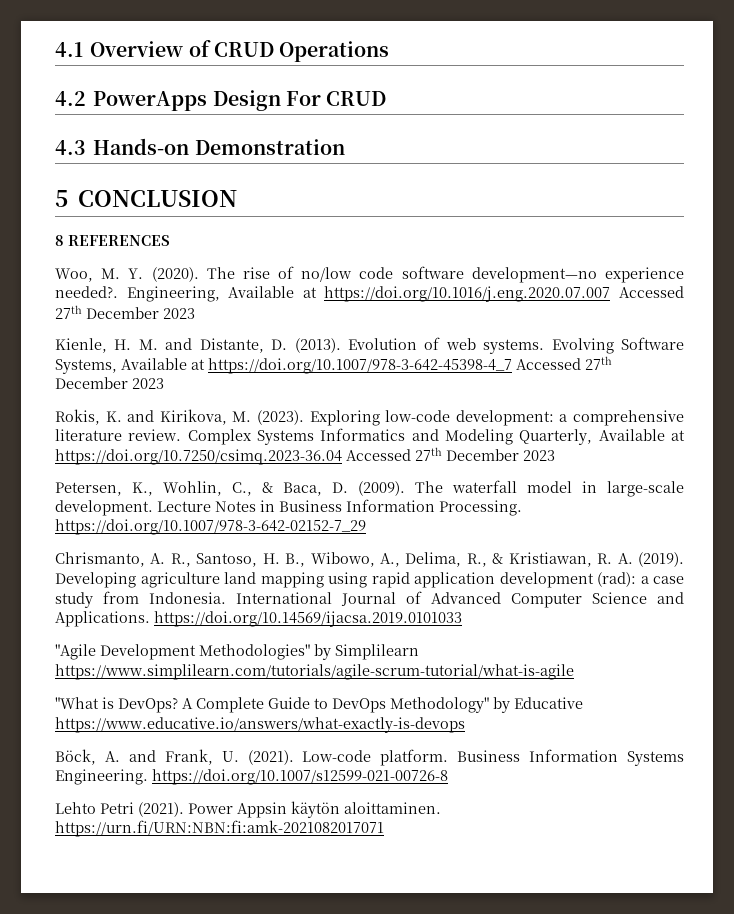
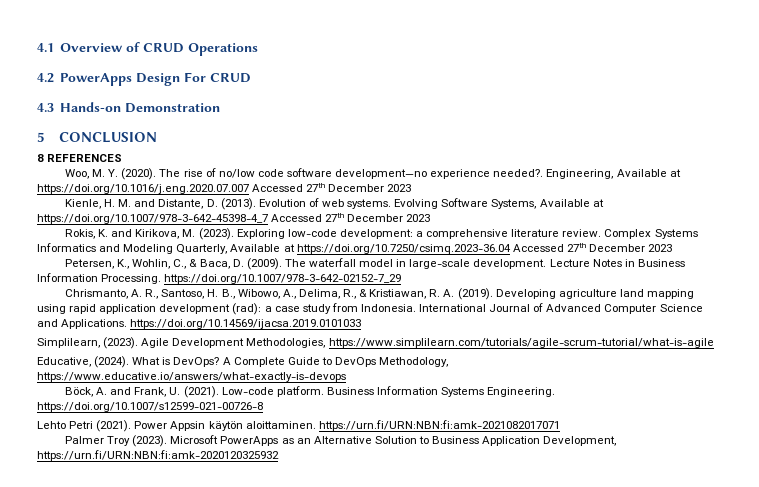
- "Agile Development Methodologies" by Simplilearn https://www.simplilearn.com/tutorials/agile-scrum-tutorial/what-is-agile
- "What is DevOps?
+ Simplilearn, (2023). Agile Development Methodologies, https://www.simplilearn.com/tutorials/agile-scrum-tutorial/what-is-agile
+ Educative, (2024). What is DevOps?
- A Complete Guide to DevOps Methodology" by Educative https://www.educative.io/answers/what-exactly-is-devops
+ A Complete Guide to DevOps Methodology, https://www.educative.io/answers/what-exactly-is-devops
+ Palmer Troy (2023). Microsoft PowerApps as an Alternative Solution to Business Application Development, https://urn.fi/URN:NBN:fi:amk-2020120325932

